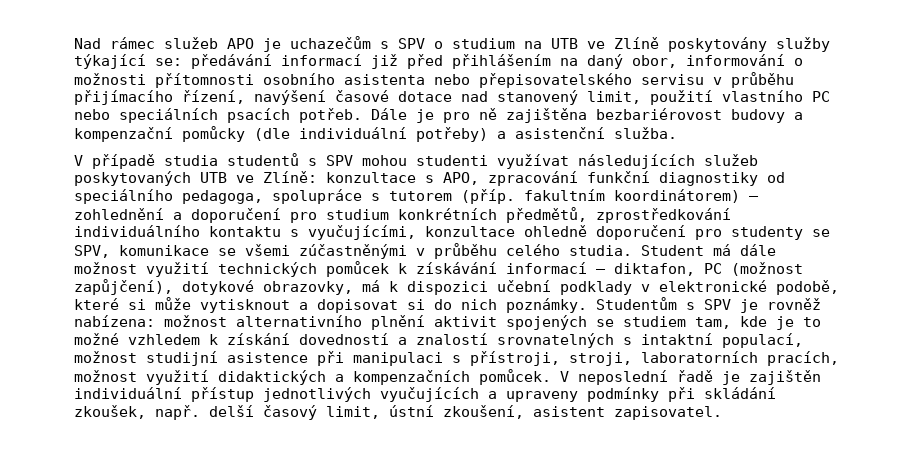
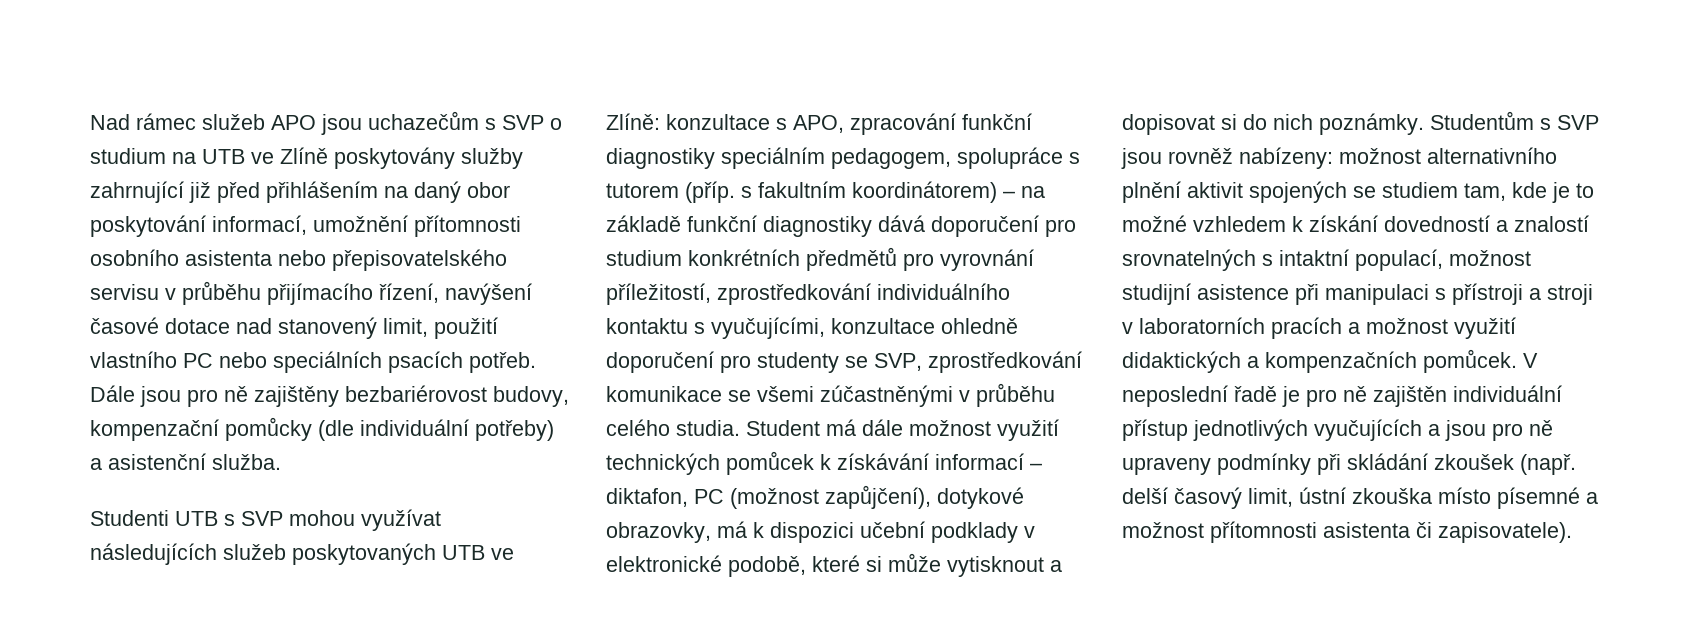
- Nad rámec služeb APO je uchazečům s SPV o studium na UTB ve Zlíně poskytovány služby týkající se: předávání informací již před přihlášením na daný obor, informování o možnosti přítomnosti osobního asistenta nebo přepisovatelského servisu v průběhu přijímacího řízení, navýšení časové dotace nad stanovený limit, použití vlastního PC nebo speciálních psacích potřeb.
+ Nad rámec služeb APO jsou uchazečům s SVP o studium na UTB ve Zlíně poskytovány služby zahrnující již před přihlášením na daný obor poskytování informací, umožnění přítomnosti osobního asistenta nebo přepisovatelského servisu v průběhu přijímacího řízení, navýšení časové dotace nad stanovený limit, použití vlastního PC nebo speciálních psacích potřeb.
- Dále je pro ně zajištěna bezbariérovost budovy a kompenzační pomůcky (dle individuální potřeby) a asistenční služba.
+ Dále jsou pro ně zajištěny bezbariérovost budovy, kompenzační pomůcky (dle individuální potřeby) a asistenční služba.
- V případě studia studentů s SPV mohou studenti využívat následujících služeb poskytovaných UTB ve Zlíně: konzultace s APO, zpracování funkční diagnostiky od speciálního pedagoga, spolupráce s tutorem (příp. fakultním koordinátorem) – zohlednění a doporučení pro studium konkrétních předmětů, zprostředkování individuálního kontaktu s vyučujícími, konzultace ohledně doporučení pro studenty se SPV, komunikace se všemi zúčastněnými v průběhu celého studia.
+ Studenti UTB s SVP mohou využívat následujících služeb poskytovaných UTB ve Zlíně: konzultace s APO, zpracování funkční diagnostiky speciálním pedagogem, spolupráce s tutorem (příp. s fakultním koordinátorem) – na základě funkční diagnostiky dává doporučení pro studium konkrétních předmětů pro vyrovnání příležitostí, zprostředkování individuálního kontaktu s vyučujícími, konzultace ohledně doporučení pro studenty se SVP, zprostředkování komunikace se všemi zúčastněnými v průběhu celého studia.
- Studentům s SPV je rovněž nabízena: možnost alternativního plnění aktivit spojených se studiem tam, kde je to možné vzhledem k získání dovedností a znalostí srovnatelných s intaktní populací, možnost studijní asistence při manipulaci s přístroji, stroji, laboratorních pracích, možnost využití didaktických a kompenzačních pomůcek.
+ Studentům s SVP jsou rovněž nabízeny: možnost alternativního plnění aktivit spojených se studiem tam, kde je to možné vzhledem k získání dovedností a znalostí srovnatelných s intaktní populací, možnost studijní asistence při manipulaci s přístroji a stroji v laboratorních pracích a možnost využití didaktických a kompenzačních pomůcek.
- V neposlední řadě je zajištěn individuální přístup jednotlivých vyučujících a upraveny podmínky při skládání zkoušek, např. delší časový limit, ústní zkoušení, asistent zapisovatel.
+ V neposlední řadě je pro ně zajištěn individuální přístup jednotlivých vyučujících a jsou pro ně upraveny podmínky při skládání zkoušek (např. delší časový limit, ústní zkouška místo písemné a možnost přítomnosti asistenta či zapisovatele).

